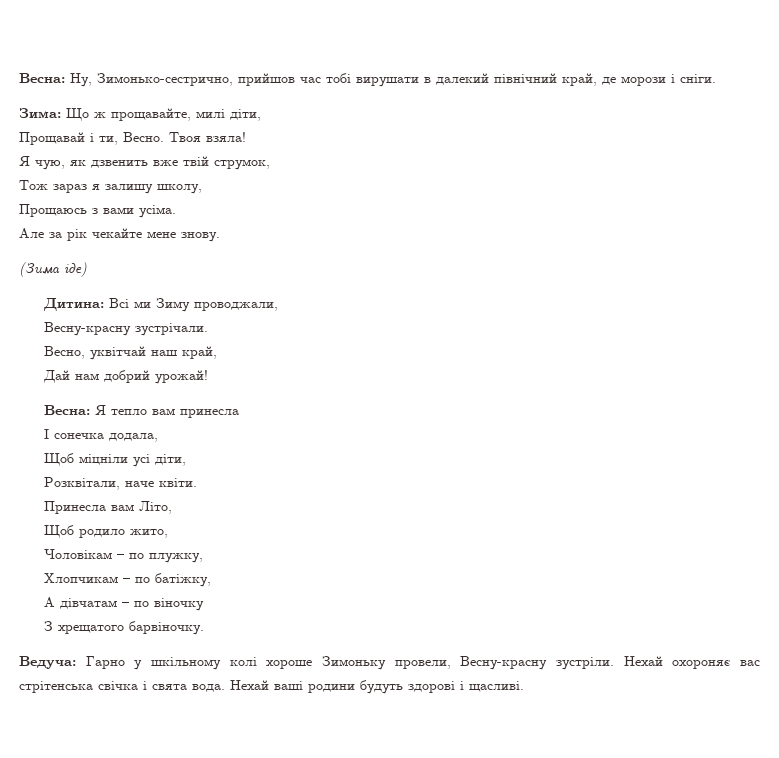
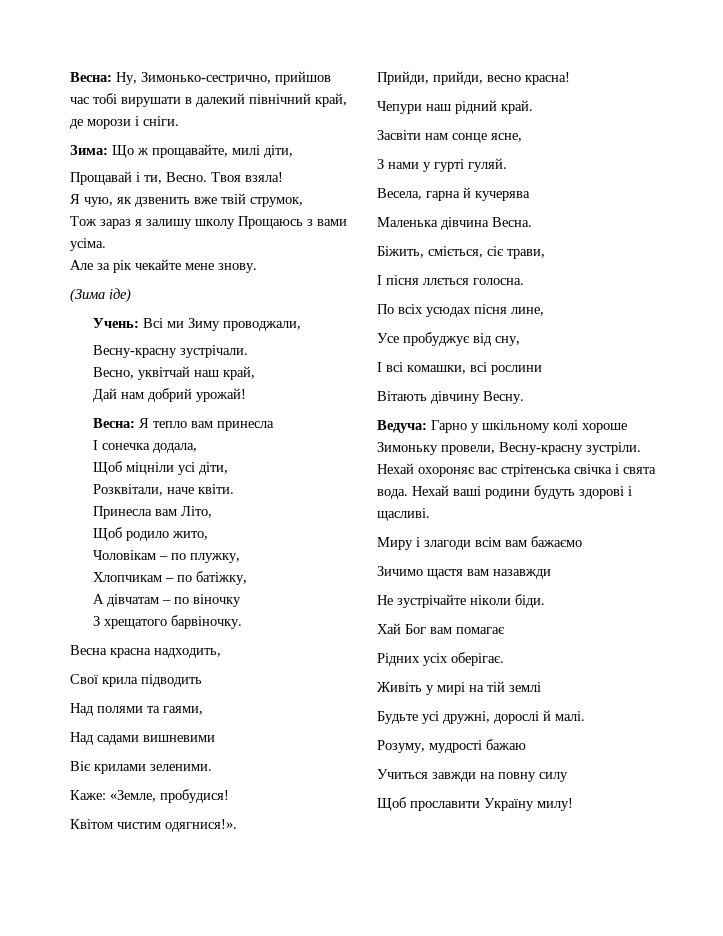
- Тож зараз я залишу школу,
- Прощаюсь з вами усіма.
+ Тож зараз я залишу школу Прощаюсь з вами усіма.
- Дитина: Всі ми Зиму проводжали,
+ Учень: Всі ми Зиму проводжали,
+ Весна красна надходить,
+ Свої крила підводить
+ Над полями та гаями,
+ Над садами вишневими
+ Віє крилами зеленими.
+ Каже: «Земле, пробудися!
+ Квітом чистим одягнися!».
+ Прийди, прийди, весно красна!
+ Чепури наш рідний край.
+ Засвіти нам сонце ясне,
+ З нами у гурті гуляй.
+ Весела, гарна й кучерява
+ Маленька дівчина Весна.
+ Біжить, сміється, сіє трави,
+ І пісня ллється голосна.
+ По всіх усюдах пісня лине,
+ Усе пробуджує від сну,
+ І всі комашки, всі рослини
+ Вітають дівчину Весну.
+ Миру і злагоди всім вам бажаємо
+ Зичимо щастя вам назавжди
+ Не зустрічайте ніколи біди.
+ Хай Бог вам помагає
+ Рідних усіх оберігає.
+ Живіть у мирі на тій землі
+ Будьте усі дружні, дорослі й малі.
+ Розуму, мудрості бажаю
+ Учиться завжди на повну силу
+ Щоб прославити Україну милу!

